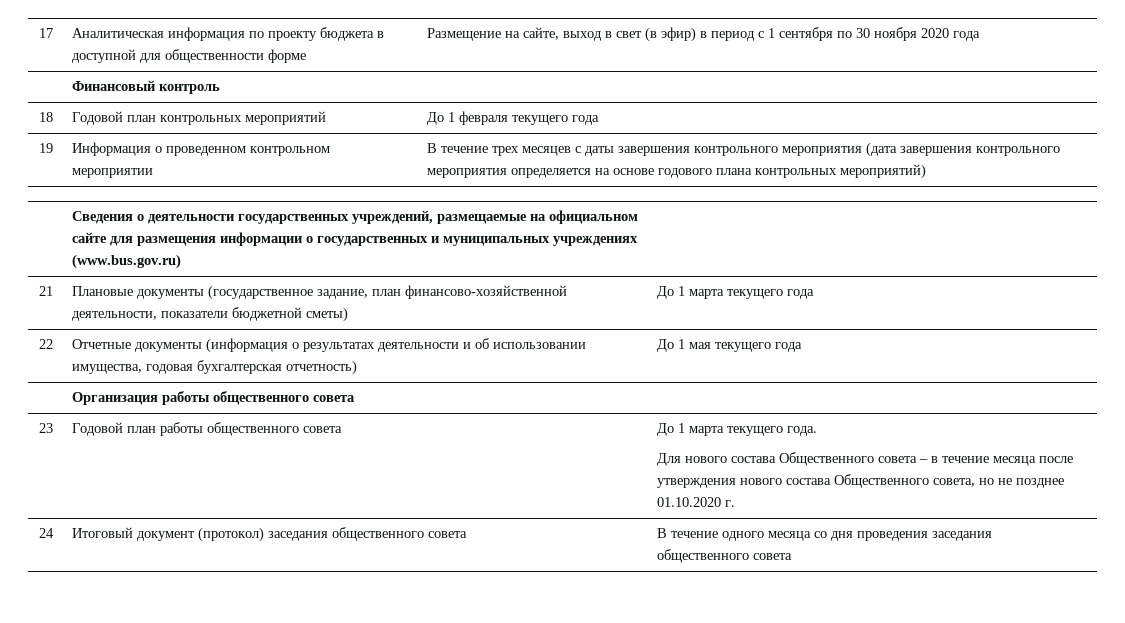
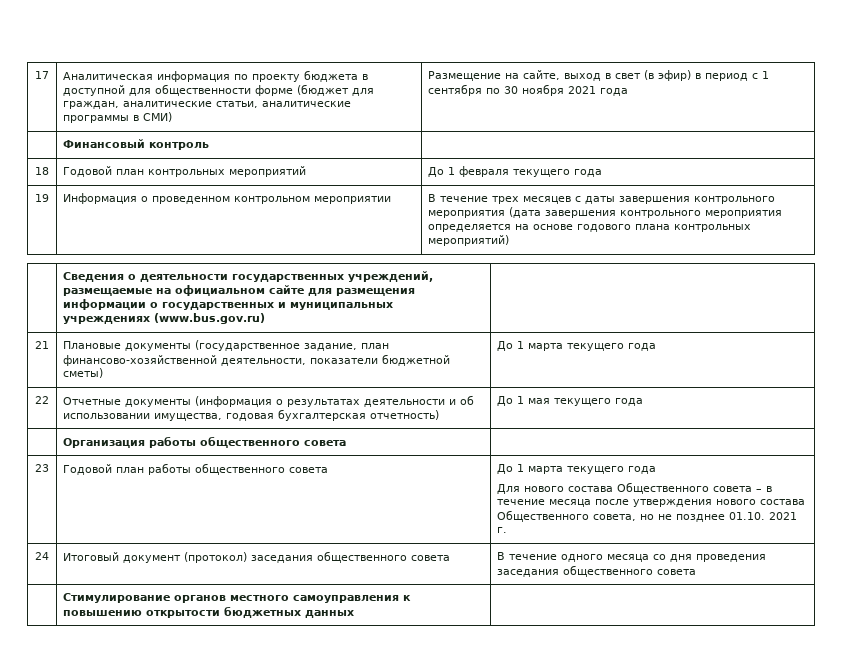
- 17 | Аналитическая информация по проекту бюджета в доступной для общественности форме | Размещение на сайте, выход в свет (в эфир) в период с 1 сентября по 30 ноября 2020 года
+ 17 | Аналитическая информация по проекту бюджета в доступной для общественности форме (бюджет для граждан, аналитические статьи, аналитические программы в СМИ) | Размещение на сайте, выход в свет (в эфир) в период с 1 сентября по 30 ноября 2021 года
- 23 | Годовой план работы общественного совета | До 1 марта текущего года.
- Для нового состава Общественного совета – в течение месяца после утверждения нового состава Общественного совета, но не позднее 01.10.2020 г.
+ 23 | Годовой план работы общественного совета | До 1 марта текущего года
+ Для нового состава Общественного совета – в течение месяца после утверждения нового состава Общественного совета, но не позднее 01.10. 2021 г.
+ | Стимулирование органов местного самоуправления к повышению открытости бюджетных данных |

